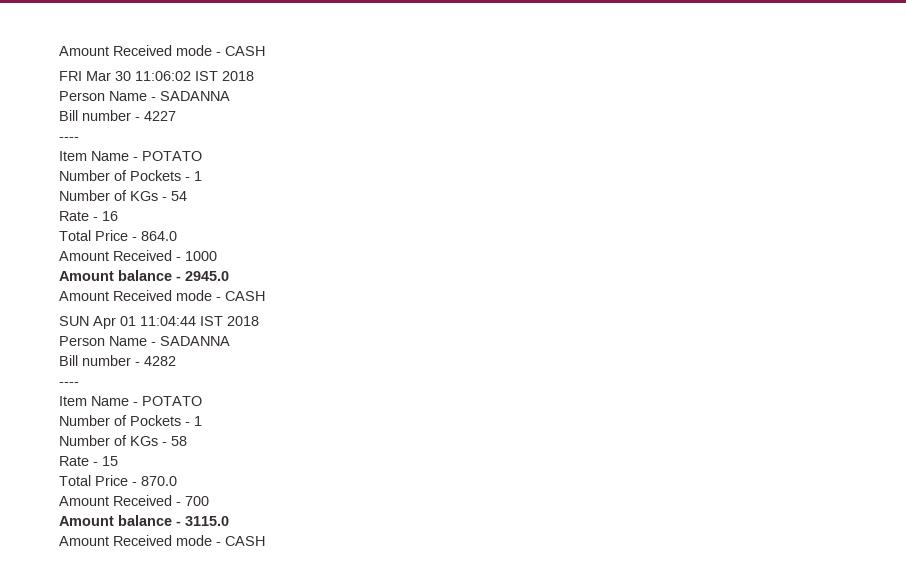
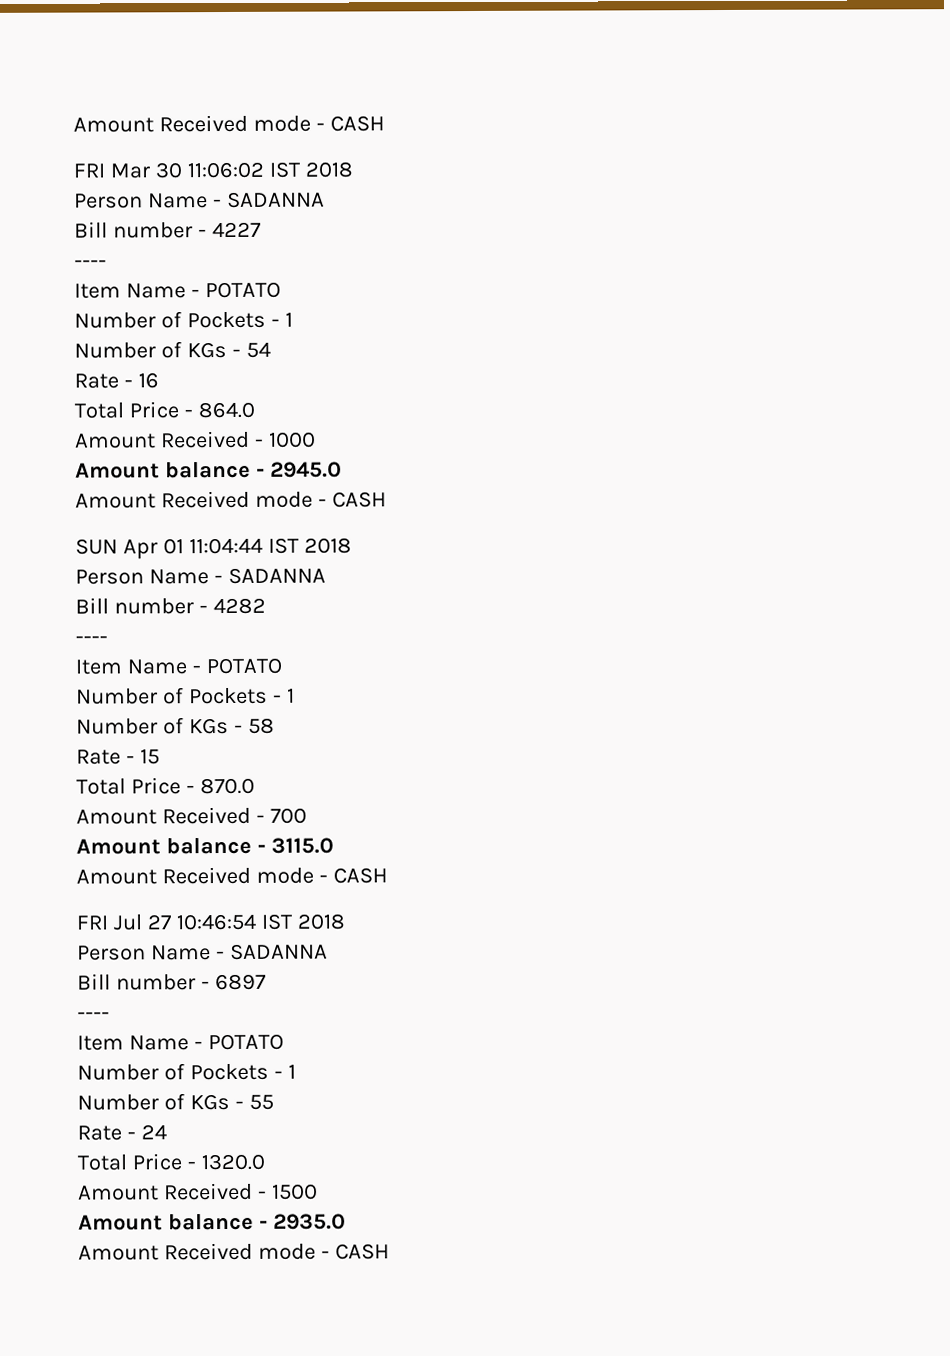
+ FRI Jul 27 10:46:54 IST 2018
+ Person Name - SADANNA
+ Bill number - 6897
+ ----
+ Item Name - POTATO
+ Number of Pockets - 1
+ Number of KGs - 55
+ Rate - 24
+ Total Price - 1320.0
+ Amount Received - 1500
+ Amount balance - 2935.0
+ Amount Received mode - CASH

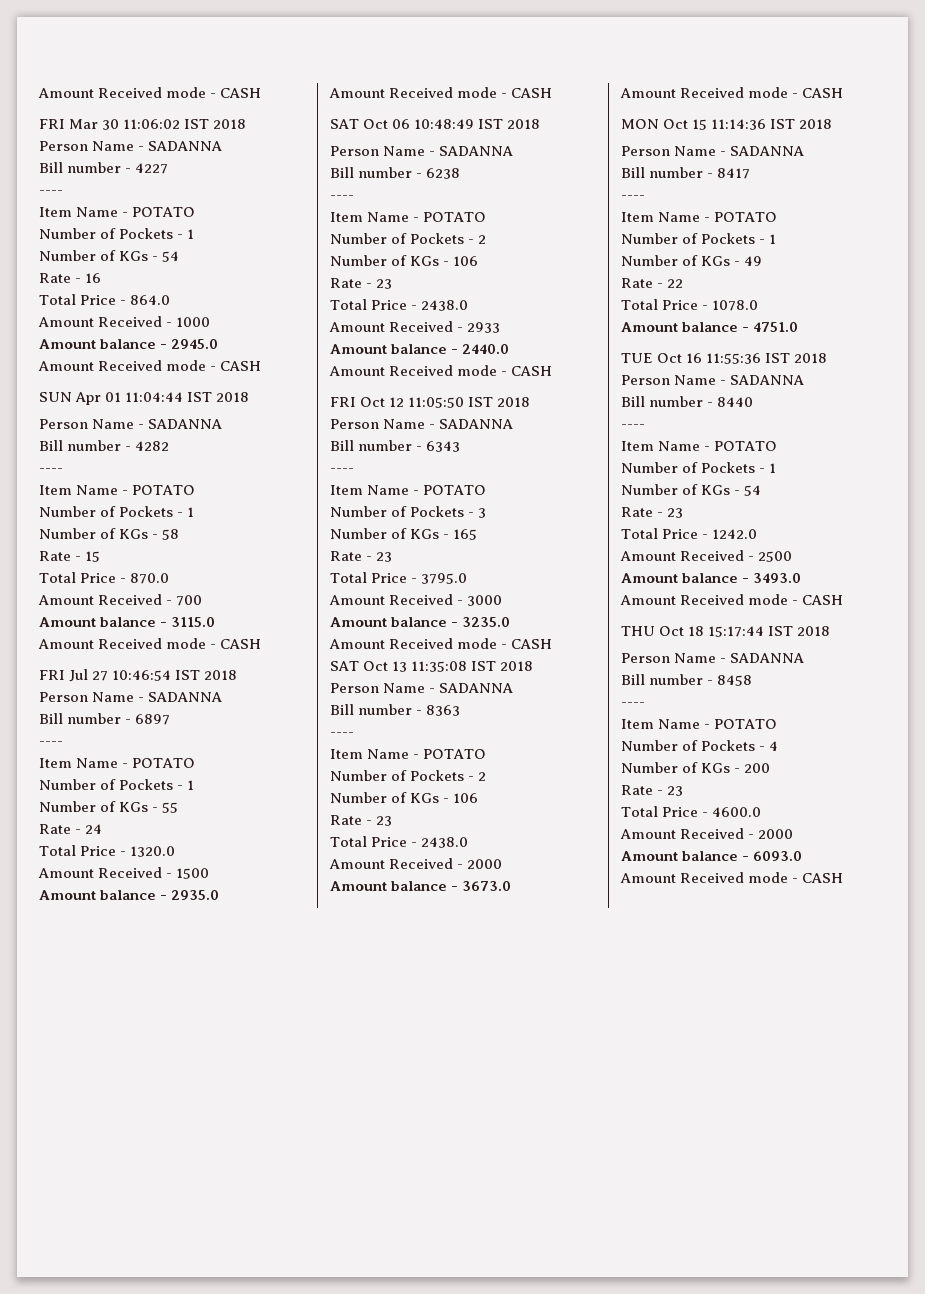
+ SAT Oct 06 10:48:49 IST 2018
+ Person Name - SADANNA
+ Bill number - 6238
+ ----
+ Item Name - POTATO
+ Number of Pockets - 2
+ Number of KGs - 106
+ Rate - 23
+ Total Price - 2438.0
+ Amount Received - 2933
+ Amount balance - 2440.0
+ Amount Received mode - CASH
+ FRI Oct 12 11:05:50 IST 2018
+ Person Name - SADANNA
+ Bill number - 6343
+ ----
+ Item Name - POTATO
+ Number of Pockets - 3
+ Number of KGs - 165
+ Rate - 23
+ Total Price - 3795.0
+ Amount Received - 3000
+ Amount balance - 3235.0
+ Amount Received mode - CASH
+ SAT Oct 13 11:35:08 IST 2018
+ Person Name - SADANNA
+ Bill number - 8363
+ ----
+ Item Name - POTATO
+ Number of Pockets - 2
+ Number of KGs - 106
+ Rate - 23
+ Total Price - 2438.0
+ Amount Received - 2000
+ Amount balance - 3673.0
+ Amount Received mode - CASH
+ MON Oct 15 11:14:36 IST 2018
+ Person Name - SADANNA
+ Bill number - 8417
+ ----
+ Item Name - POTATO
+ Number of Pockets - 1
+ Number of KGs - 49
+ Rate - 22
+ Total Price - 1078.0
+ Amount balance - 4751.0
+ TUE Oct 16 11:55:36 IST 2018
+ Person Name - SADANNA
+ Bill number - 8440
+ ----
+ Item Name - POTATO
+ Number of Pockets - 1
+ Number of KGs - 54
+ Rate - 23
+ Total Price - 1242.0
+ Amount Received - 2500
+ Amount balance - 3493.0
+ Amount Received mode - CASH
+ THU Oct 18 15:17:44 IST 2018
+ Person Name - SADANNA
+ Bill number - 8458
+ ----
+ Item Name - POTATO
+ Number of Pockets - 4
+ Number of KGs - 200
+ Rate - 23
+ Total Price - 4600.0
+ Amount Received - 2000
+ Amount balance - 6093.0
+ Amount Received mode - CASH

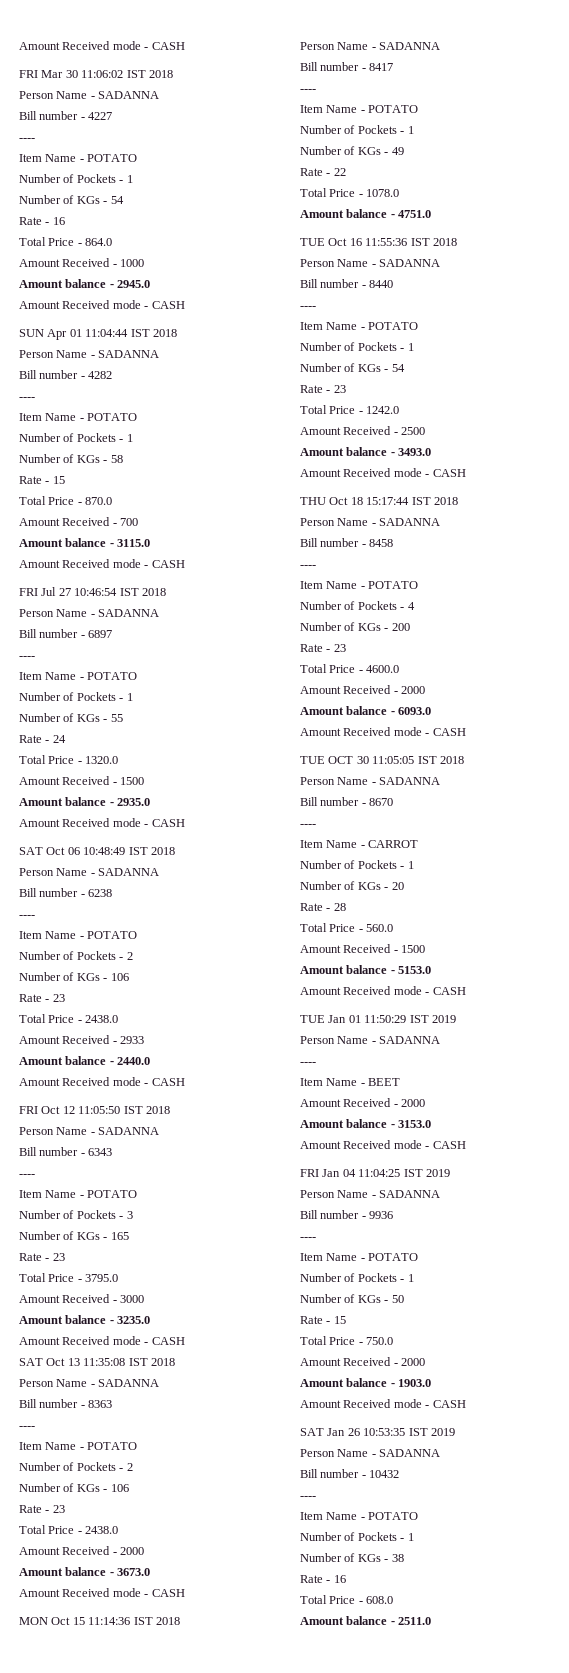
+ TUE OCT 30 11:05:05 IST 2018
+ Person Name - SADANNA
+ Bill number - 8670
+ ----
+ Item Name - CARROT
+ Number of Pockets - 1
+ Number of KGs - 20
+ Rate - 28
+ Total Price - 560.0
+ Amount Received - 1500
+ Amount balance - 5153.0
+ Amount Received mode - CASH
+ TUE Jan 01 11:50:29 IST 2019
+ Person Name - SADANNA
+ ----
+ Item Name - BEET
+ Amount Received - 2000
+ Amount balance - 3153.0
+ Amount Received mode - CASH
+ FRI Jan 04 11:04:25 IST 2019
+ Person Name - SADANNA
+ Bill number - 9936
+ ----
+ Item Name - POTATO
+ Number of Pockets - 1
+ Number of KGs - 50
+ Rate - 15
+ Total Price - 750.0
+ Amount Received - 2000
+ Amount balance - 1903.0
+ Amount Received mode - CASH
+ SAT Jan 26 10:53:35 IST 2019
+ Person Name - SADANNA
+ Bill number - 10432
+ ----
+ Item Name - POTATO
+ Number of Pockets - 1
+ Number of KGs - 38
+ Rate - 16
+ Total Price - 608.0
+ Amount balance - 2511.0

